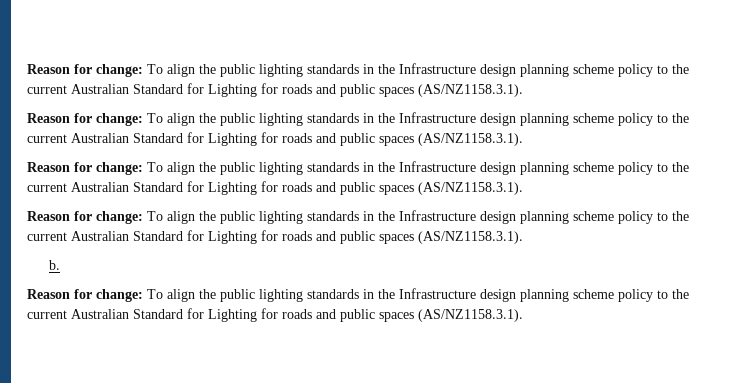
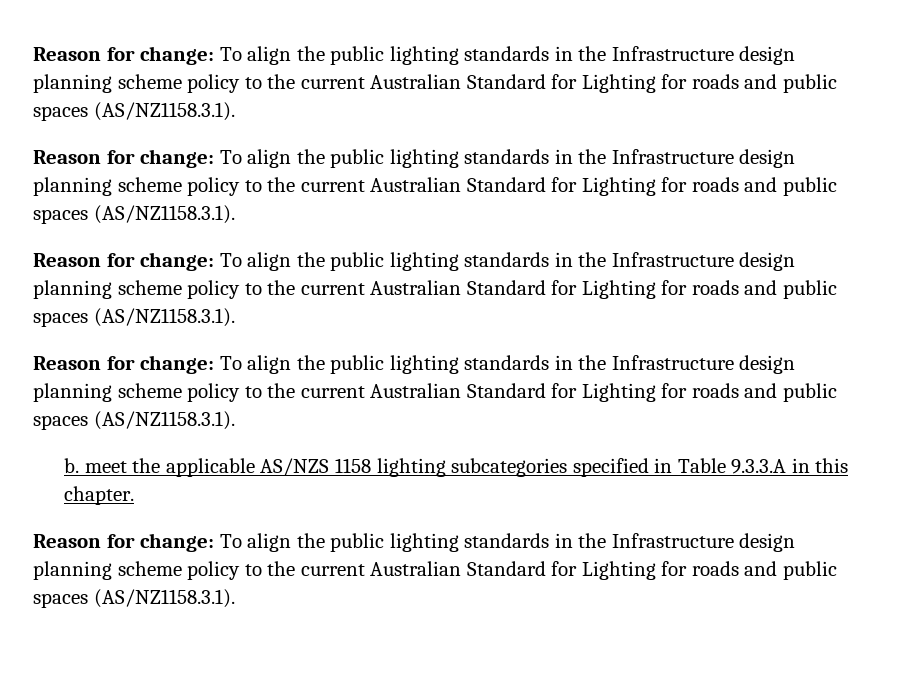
- b.
+ b. meet the applicable AS/NZS 1158 lighting subcategories specified in Table 9.3.3.A in this chapter.

